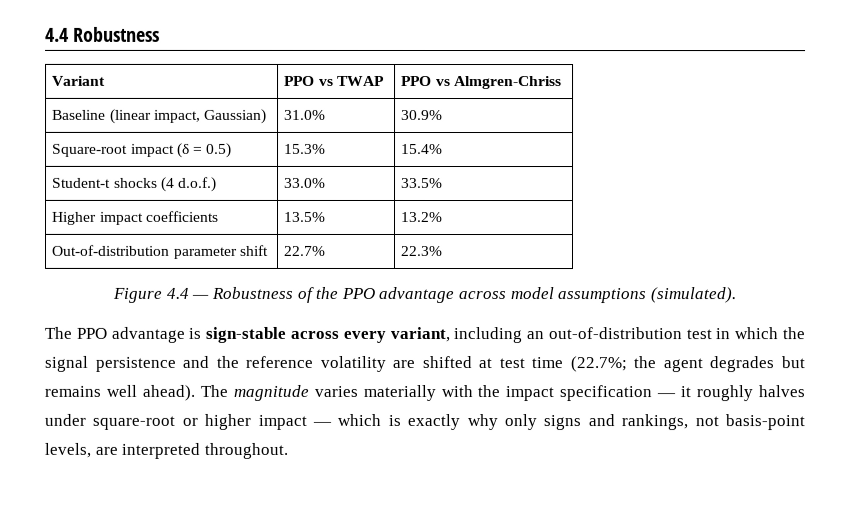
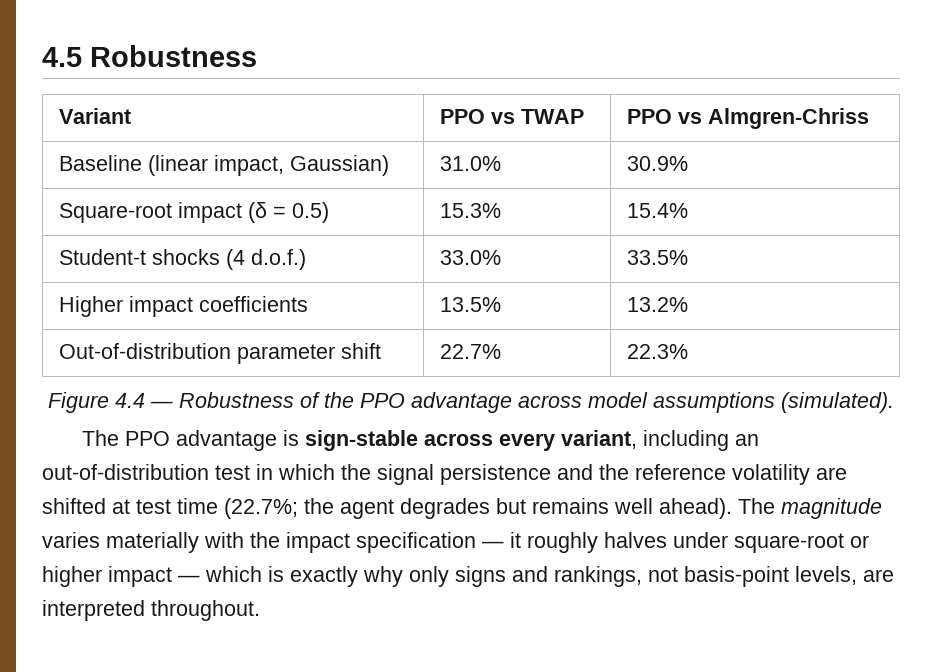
- 4.4 Robustness
+ 4.5 Robustness

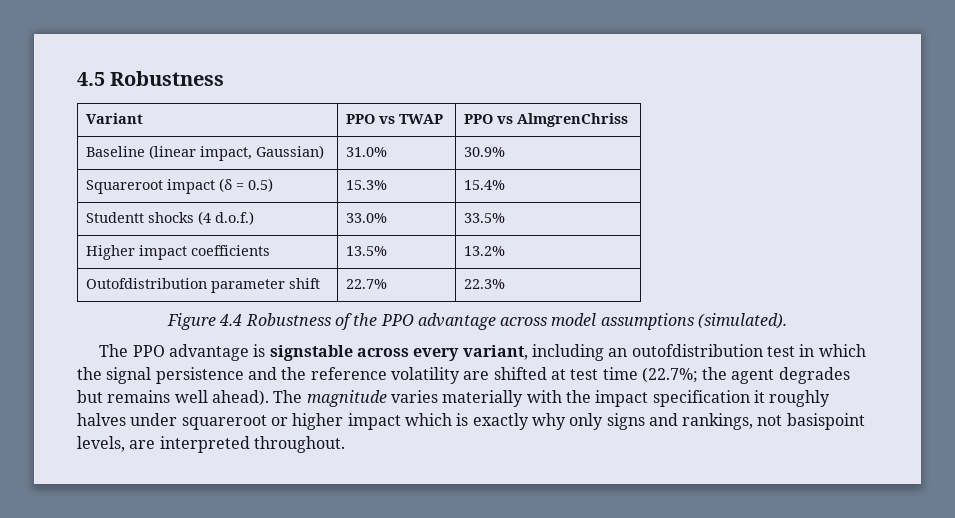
- Variant | PPO vs TWAP | PPO vs Almgren-Chriss
+ Variant | PPO vs TWAP | PPO vs AlmgrenChriss
- Square-root impact (δ = 0.5) | 15.3% | 15.4%
+ Squareroot impact (δ = 0.5) | 15.3% | 15.4%
- Student-t shocks (4 d.o.f.) | 33.0% | 33.5%
+ Studentt shocks (4 d.o.f.) | 33.0% | 33.5%
- Out-of-distribution parameter shift | 22.7% | 22.3%
+ Outofdistribution parameter shift | 22.7% | 22.3%
- Figure 4.4 — Robustness of the PPO advantage across model assumptions (simulated).
+ Figure 4.4 Robustness of the PPO advantage across model assumptions (simulated).
- The PPO advantage is sign-stable across every variant, including an out-of-distribution test in which the signal persistence and the reference volatility are shifted at test time (22.7%; the agent degrades but remains well ahead).
+ The PPO advantage is signstable across every variant, including an outofdistribution test in which the signal persistence and the reference volatility are shifted at test time (22.7%; the agent degrades but remains well ahead).
- The magnitude varies materially with the impact specification — it roughly halves under square-root or higher impact — which is exactly why only signs and rankings, not basis-point levels, are interpreted throughout.
+ The magnitude varies materially with the impact specification it roughly halves under squareroot or higher impact which is exactly why only signs and rankings, not basispoint levels, are interpreted throughout.

